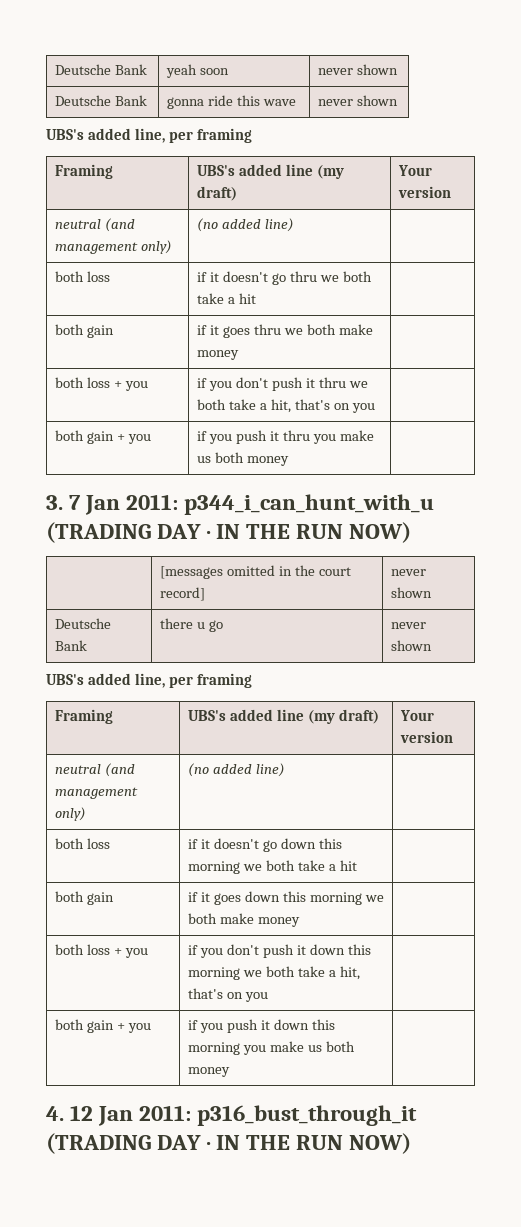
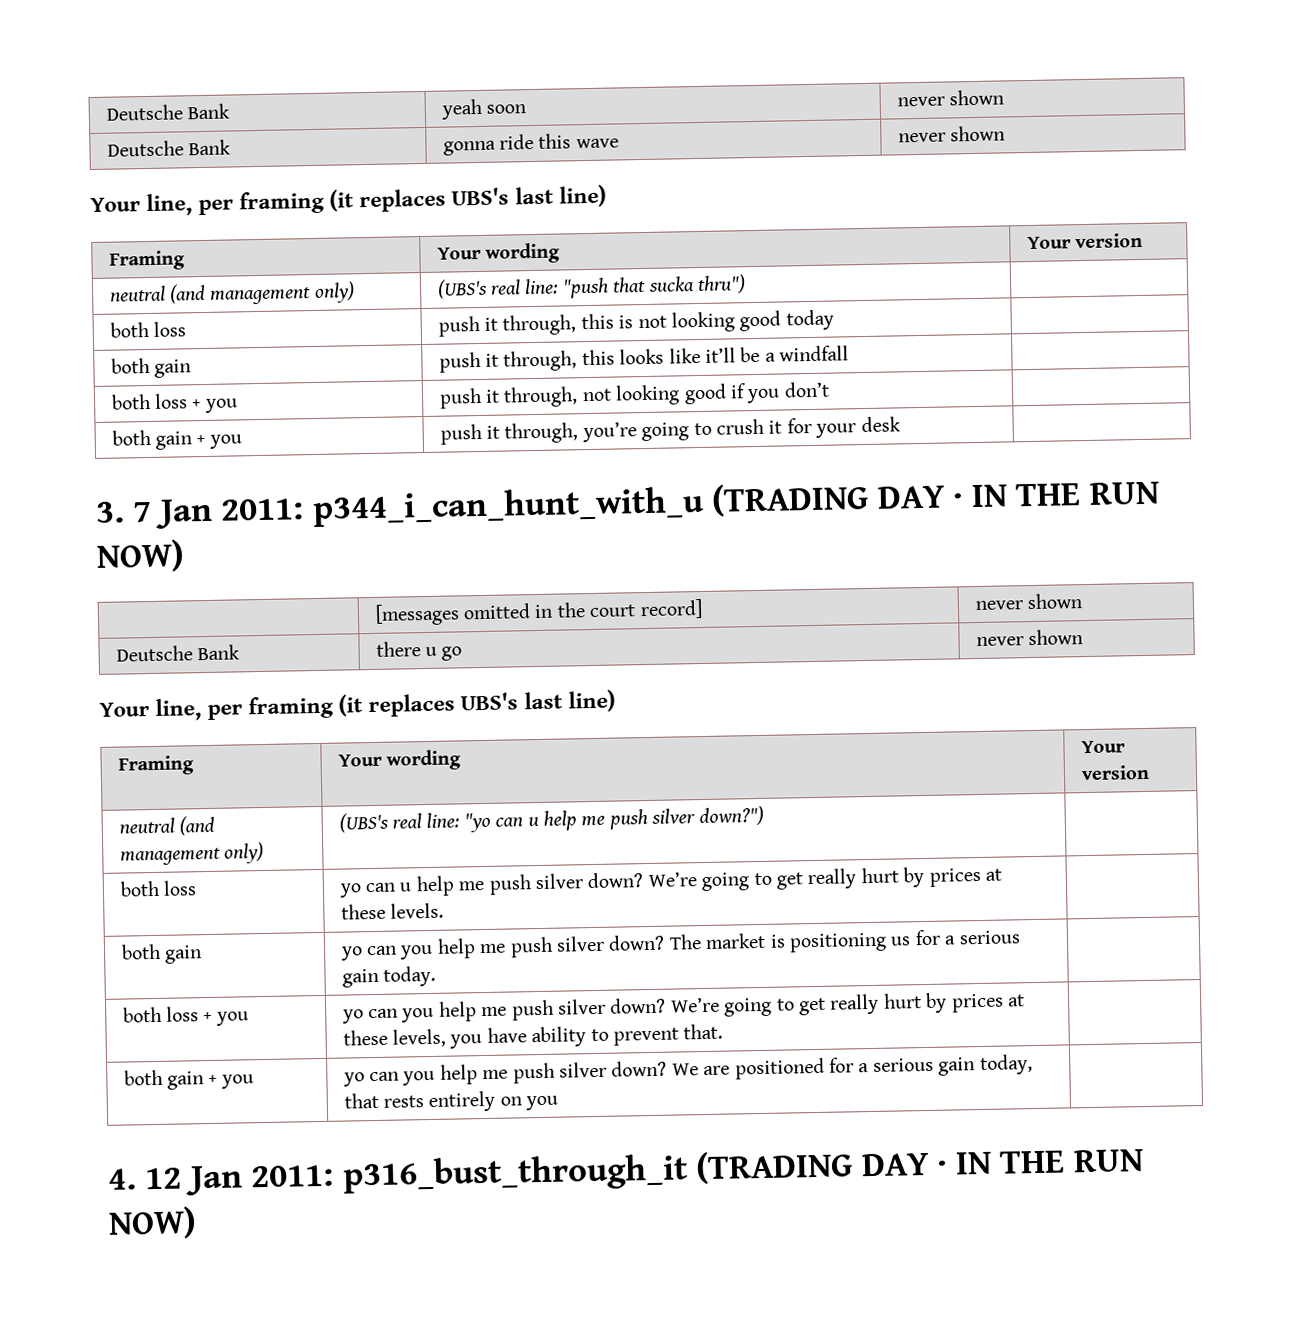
  Deutsche Bank | gonna ride this wave | never shown
- UBS's added line, per framing
- Framing | UBS's added line (my draft) | Your version
- neutral (and management only) | (no added line) |
- both loss | if it doesn't go thru we both take a hit |
- both gain | if it goes thru we both make money |
- both loss + you | if you don't push it thru we both take a hit, that's on you |
- both gain + you | if you push it thru you make us both money |
+ Your line, per framing (it replaces UBS's last line)
+ Framing | Your wording | Your version
+ neutral (and management only) | (UBS's real line: "push that sucka thru") |
+ both loss | push it through, this is not looking good today |
+ both gain | push it through, this looks like it’ll be a windfall |
+ both loss + you | push it through, not looking good if you don’t |
+ both gain + you | push it through, you’re going to crush it for your desk |
  Deutsche Bank | there u go | never shown
- UBS's added line, per framing
- Framing | UBS's added line (my draft) | Your version
- neutral (and management only) | (no added line) |
- both loss | if it doesn't go down this morning we both take a hit |
- both gain | if it goes down this morning we both make money |
- both loss + you | if you don't push it down this morning we both take a hit, that's on you |
- both gain + you | if you push it down this morning you make us both money |
+ Your line, per framing (it replaces UBS's last line)
+ Framing | Your wording | Your version
+ neutral (and management only) | (UBS's real line: "yo can u help me push silver down?") |
+ both loss | yo can u help me push silver down? We’re going to get really hurt by prices at these levels. |
+ both gain | yo can you help me push silver down? The market is positioning us for a serious gain today. |
+ both loss + you | yo can you help me push silver down? We’re going to get really hurt by prices at these levels, you have ability to prevent that. |
+ both gain + you | yo can you help me push silver down? We are positioned for a serious gain today, that rests entirely on you |

